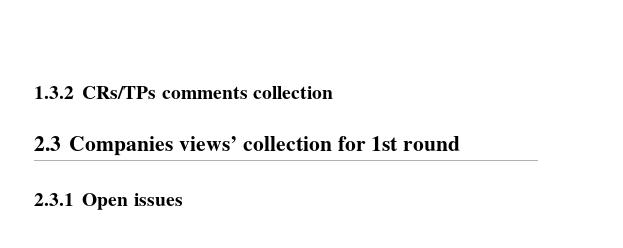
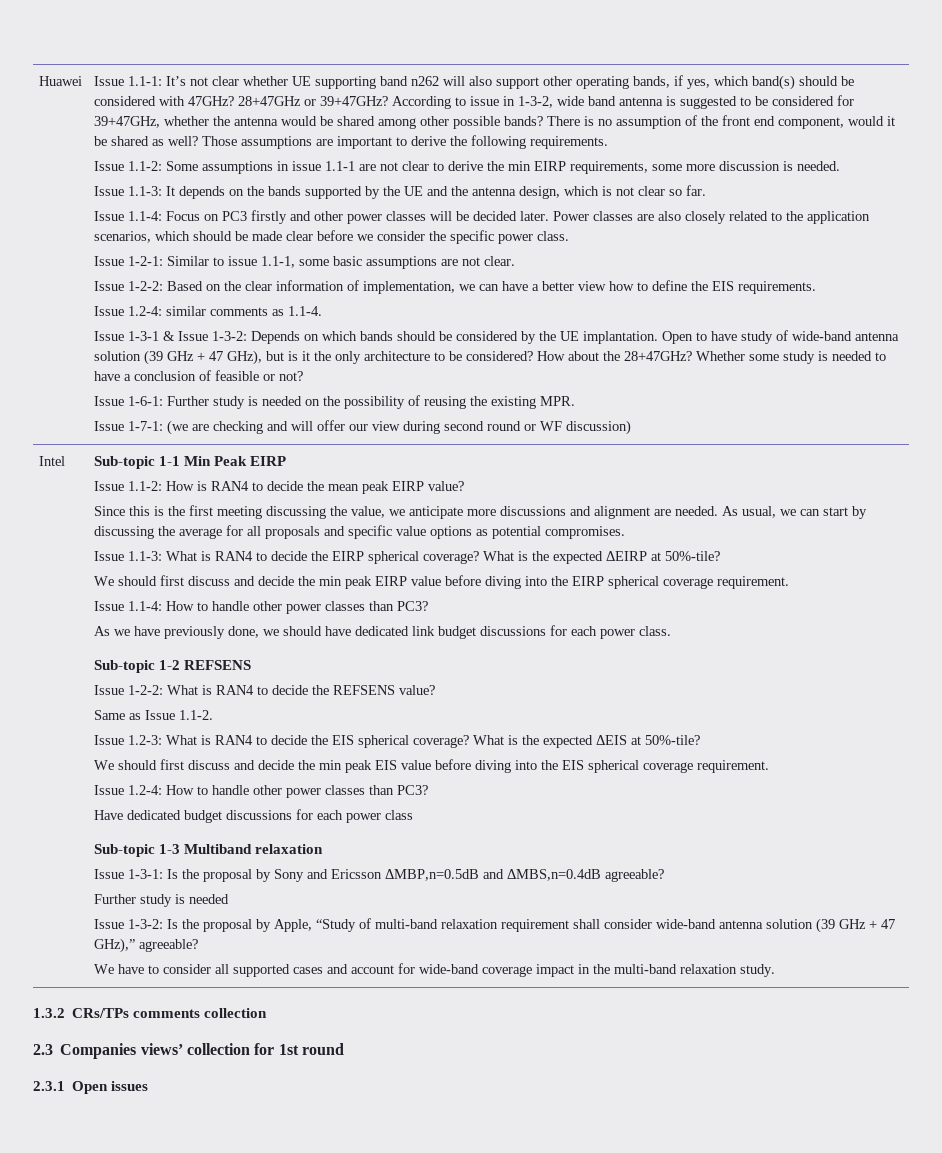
+ Huawei | Issue 1.1-1: It’s not clear whether UE supporting band n262 will also support other operating bands, if yes, which band(s) should be considered with 47GHz? 28+47GHz or 39+47GHz? According to issue in 1-3-2, wide band antenna is suggested to be considered for 39+47GHz, whether the antenna would be shared among other possible bands? There is no assumption of the front end component, would it be shared as well? Those assumptions are important to derive the following requirements.
+ Issue 1.1-2: Some assumptions in issue 1.1-1 are not clear to derive the min EIRP requirements, some more discussion is needed.
+ Issue 1.1-3: It depends on the bands supported by the UE and the antenna design, which is not clear so far.
+ Issue 1.1-4: Focus on PC3 firstly and other power classes will be decided later. Power classes are also closely related to the application scenarios, which should be made clear before we consider the specific power class.
+ Issue 1-2-1: Similar to issue 1.1-1, some basic assumptions are not clear.
+ Issue 1-2-2: Based on the clear information of implementation, we can have a better view how to define the EIS requirements.
+ Issue 1.2-4: similar comments as 1.1-4.
+ Issue 1-3-1 & Issue 1-3-2: Depends on which bands should be considered by the UE implantation. Open to have study of wide-band antenna solution (39 GHz + 47 GHz), but is it the only architecture to be considered? How about the 28+47GHz? Whether some study is needed to have a conclusion of feasible or not?
+ Issue 1-6-1: Further study is needed on the possibility of reusing the existing MPR.
+ Issue 1-7-1: (we are checking and will offer our view during second round or WF discussion)
+ Intel | Sub-topic 1-1 Min Peak EIRP
+ Issue 1.1-2: How is RAN4 to decide the mean peak EIRP value?
+ Since this is the first meeting discussing the value, we anticipate more discussions and alignment are needed. As usual, we can start by discussing the average for all proposals and specific value options as potential compromises.
+ Issue 1.1-3: What is RAN4 to decide the EIRP spherical coverage? What is the expected ΔEIRP at 50%-tile?
+ We should first discuss and decide the min peak EIRP value before diving into the EIRP spherical coverage requirement.
+ Issue 1.1-4: How to handle other power classes than PC3?
+ As we have previously done, we should have dedicated link budget discussions for each power class.
+ Sub-topic 1-2 REFSENS
+ Issue 1-2-2: What is RAN4 to decide the REFSENS value?
+ Same as Issue 1.1-2.
+ Issue 1.2-3: What is RAN4 to decide the EIS spherical coverage? What is the expected ΔEIS at 50%-tile?
+ We should first discuss and decide the min peak EIS value before diving into the EIS spherical coverage requirement.
+ Issue 1.2-4: How to handle other power classes than PC3?
+ Have dedicated budget discussions for each power class
+ Sub-topic 1-3 Multiband relaxation
+ Issue 1-3-1: Is the proposal by Sony and Ericsson ΔMBP,n=0.5dB and ΔMBS,n=0.4dB agreeable?
+ Further study is needed
+ Issue 1-3-2: Is the proposal by Apple, “Study of multi-band relaxation requirement shall consider wide-band antenna solution (39 GHz + 47 GHz),” agreeable?
+ We have to consider all supported cases and account for wide-band coverage impact in the multi-band relaxation study.

